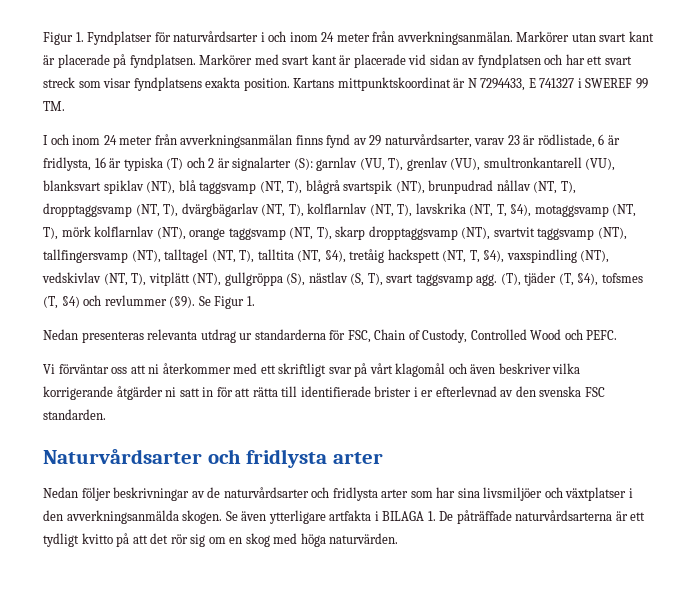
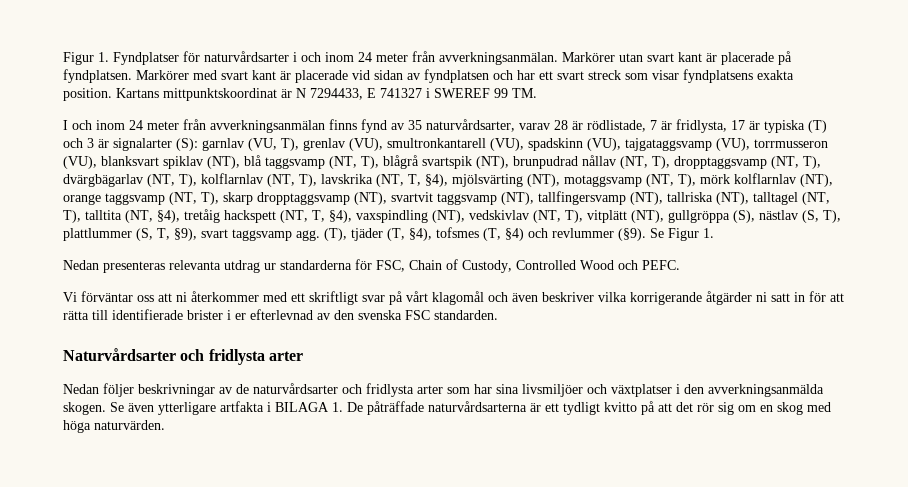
- I och inom 24 meter från avverkningsanmälan finns fynd av 29 naturvårdsarter, varav 23 är rödlistade, 6 är fridlysta, 16 är typiska (T) och 2 är signalarter (S):
+ I och inom 24 meter från avverkningsanmälan finns fynd av 35 naturvårdsarter, varav 28 är rödlistade, 7 är fridlysta, 17 är typiska (T) och 3 är signalarter (S):
- garnlav (VU, T), grenlav (VU), smultronkantarell (VU), blanksvart spiklav (NT), blå taggsvamp (NT, T), blågrå svartspik (NT), brunpudrad nållav (NT, T), dropptaggsvamp (NT, T), dvärgbägarlav (NT, T), kolflarnlav (NT, T), lavskrika (NT, T, §4), motaggsvamp (NT, T), mörk kolflarnlav (NT), orange taggsvamp (NT, T), skarp dropptaggsvamp (NT), svartvit taggsvamp (NT), tallfingersvamp (NT), talltagel (NT, T), talltita (NT, §4), tretåig hackspett (NT, T, §4), vaxspindling (NT), vedskivlav (NT, T), vitplätt (NT), gullgröppa (S), nästlav (S, T), svart taggsvamp agg.
+ garnlav (VU, T), grenlav (VU), smultronkantarell (VU), spadskinn (VU), tajgataggsvamp (VU), torrmusseron (VU), blanksvart spiklav (NT), blå taggsvamp (NT, T), blågrå svartspik (NT), brunpudrad nållav (NT, T), dropptaggsvamp (NT, T), dvärgbägarlav (NT, T), kolflarnlav (NT, T), lavskrika (NT, T, §4), mjölsvärting (NT), motaggsvamp (NT, T), mörk kolflarnlav (NT), orange taggsvamp (NT, T), skarp dropptaggsvamp (NT), svartvit taggsvamp (NT), tallfingersvamp (NT), tallriska (NT), talltagel (NT, T), talltita (NT, §4), tretåig hackspett (NT, T, §4), vaxspindling (NT), vedskivlav (NT, T), vitplätt (NT), gullgröppa (S), nästlav (S, T), plattlummer (S, T, §9), svart taggsvamp agg.

